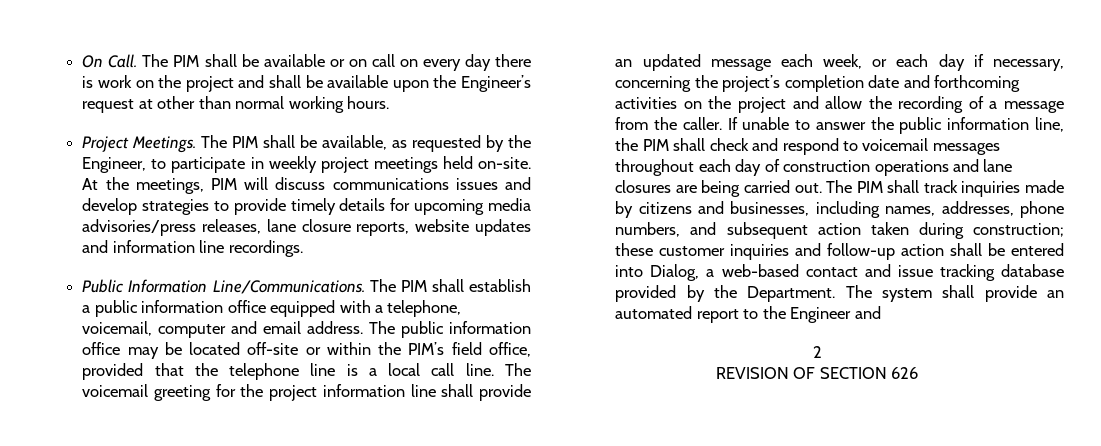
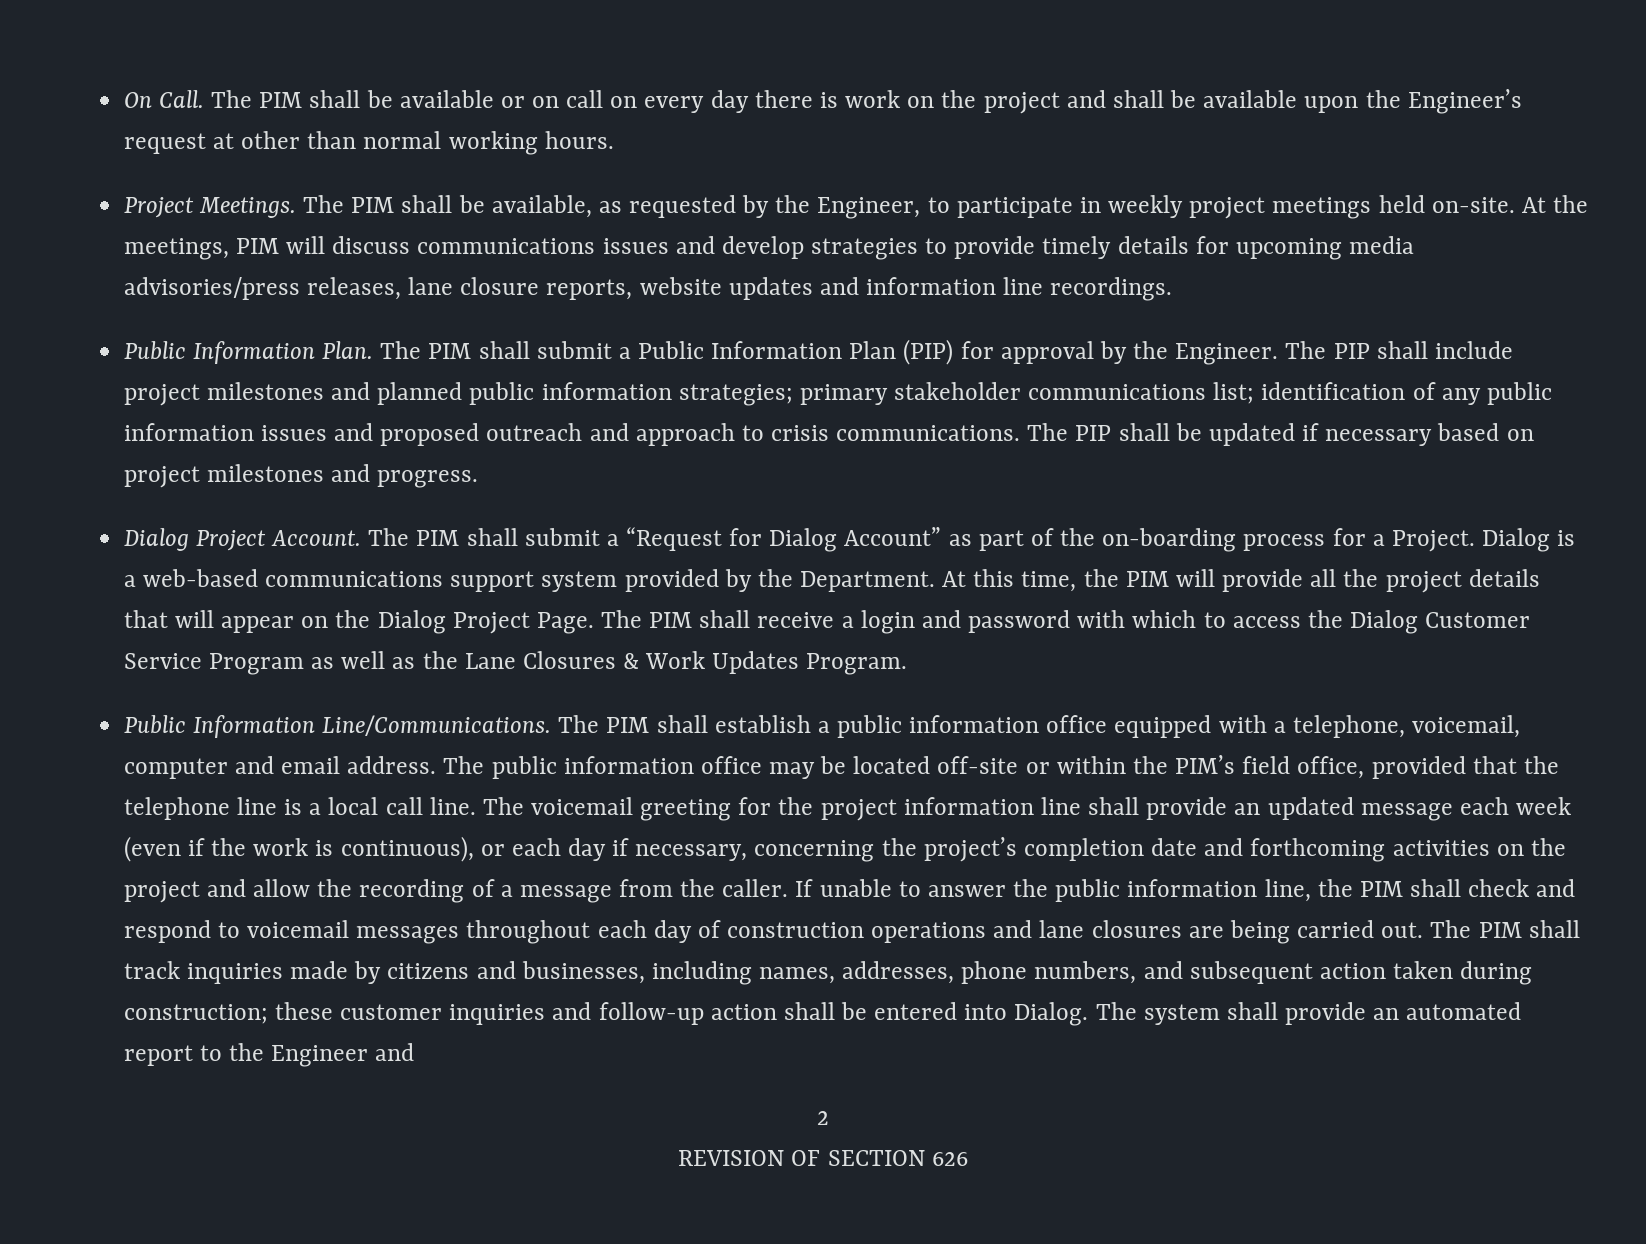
+ Public Information Plan. The PIM shall submit a Public Information Plan (PIP) for approval by the Engineer. The PIP shall include project milestones and planned public information strategies; primary stakeholder communications list; identification of any public information issues and proposed outreach and approach to crisis communications. The PIP shall be updated if necessary based on project milestones and progress.
+ Dialog Project Account. The PIM shall submit a “Request for Dialog Account” as part of the on-boarding process for a Project. Dialog is a web-based communications support system provided by the Department. At this time, the PIM will provide all the project details that will appear on the Dialog Project Page. The PIM shall receive a login and password with which to access the Dialog Customer Service Program as well as the Lane Closures & Work Updates Program.
- The voicemail greeting for the project information line shall provide an updated message each week, or each day if necessary, concerning the project’s completion date and forthcoming activities on the project and allow the recording of a message from the caller.
+ The voicemail greeting for the project information line shall provide an updated message each week (even if the work is continuous), or each day if necessary, concerning the project’s completion date and forthcoming activities on the project and allow the recording of a message from the caller.
- The PIM shall track inquiries made by citizens and businesses, including names, addresses, phone numbers, and subsequent action taken during construction; these customer inquiries and follow-up action shall be entered into Dialog, a web-based contact and issue tracking database provided by the Department.
+ The PIM shall track inquiries made by citizens and businesses, including names, addresses, phone numbers, and subsequent action taken during construction; these customer inquiries and follow-up action shall be entered into Dialog.

